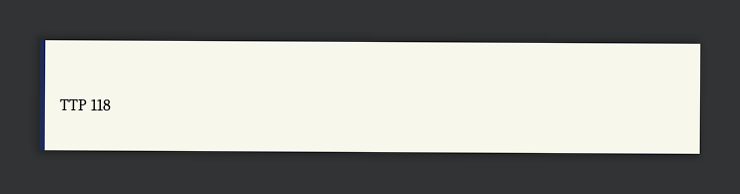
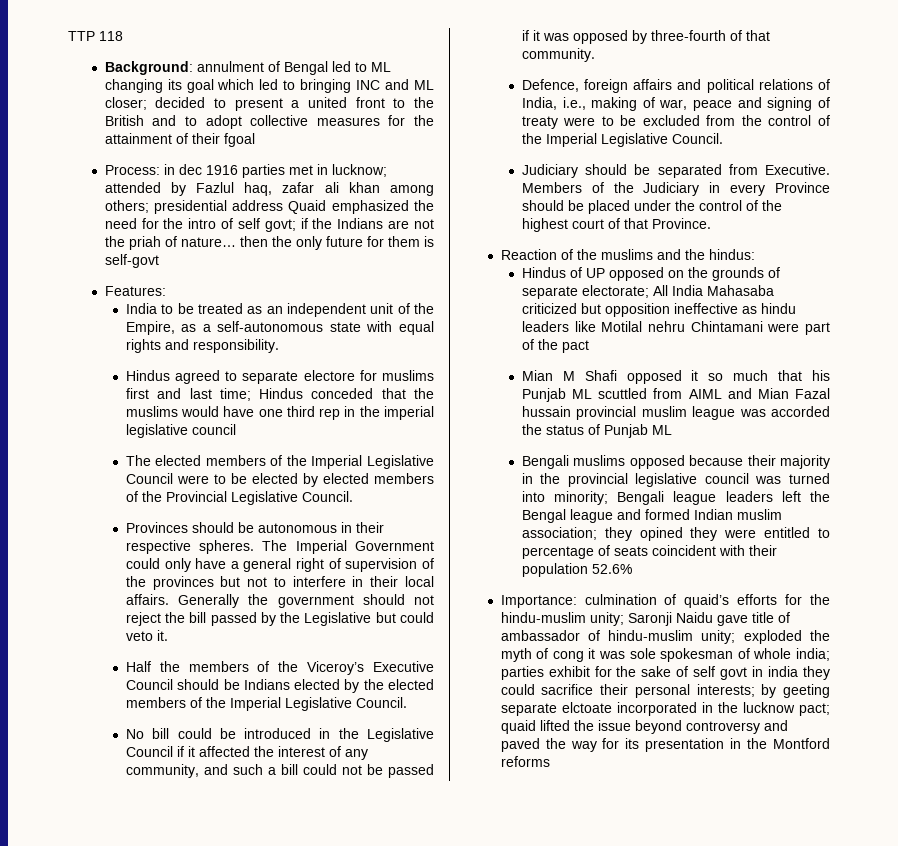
+ Background: annulment of Bengal led to ML changing its goal which led to bringing INC and ML closer; decided to present a united front to the British and to adopt collective measures for the attainment of their fgoal
+ Process: in dec 1916 parties met in lucknow; attended by Fazlul haq, zafar ali khan among others; presidential address Quaid emphasized the need for the intro of self govt; if the Indians are not the priah of nature… then the only future for them is self-govt
+ Features:
+ India to be treated as an independent unit of the Empire, as a self-autonomous state with equal rights and responsibility.
+ Hindus agreed to separate electore for muslims first and last time; Hindus conceded that the muslims would have one third rep in the imperial legislative council
+ The elected members of the Imperial Legislative Council were to be elected by elected members of the Provincial Legislative Council.
+ Provinces should be autonomous in their respective spheres. The Imperial Government could only have a general right of supervision of the provinces but not to interfere in their local affairs. Generally the government should not reject the bill passed by the Legislative but could veto it.
+ Half the members of the Viceroy’s Executive Council should be Indians elected by the elected members of the Imperial Legislative Council.
+ No bill could be introduced in the Legislative Council if it affected the interest of any community, and such a bill could not be passed if it was opposed by three-fourth of that community.
+ Defence, foreign affairs and political relations of India, i.e., making of war, peace and signing of treaty were to be excluded from the control of the Imperial Legislative Council.
+ Judiciary should be separated from Executive. Members of the Judiciary in every Province should be placed under the control of the highest court of that Province.
+ Reaction of the muslims and the hindus:
+ Hindus of UP opposed on the grounds of separate electorate; All India Mahasaba criticized but opposition ineffective as hindu leaders like Motilal nehru Chintamani were part of the pact
+ Mian M Shafi opposed it so much that his Punjab ML scuttled from AIML and Mian Fazal hussain provincial muslim league was accorded the status of Punjab ML
+ Bengali muslims opposed because their majority in the provincial legislative council was turned into minority; Bengali league leaders left the Bengal league and formed Indian muslim association; they opined they were entitled to percentage of seats coincident with their population 52.6%
+ Importance: culmination of quaid’s efforts for the hindu-muslim unity; Saronji Naidu gave title of ambassador of hindu-muslim unity; exploded the myth of cong it was sole spokesman of whole india; parties exhibit for the sake of self govt in india they could sacrifice their personal interests; by geeting separate elctoate incorporated in the lucknow pact; quaid lifted the issue beyond controversy and paved the way for its presentation in the Montford reforms

